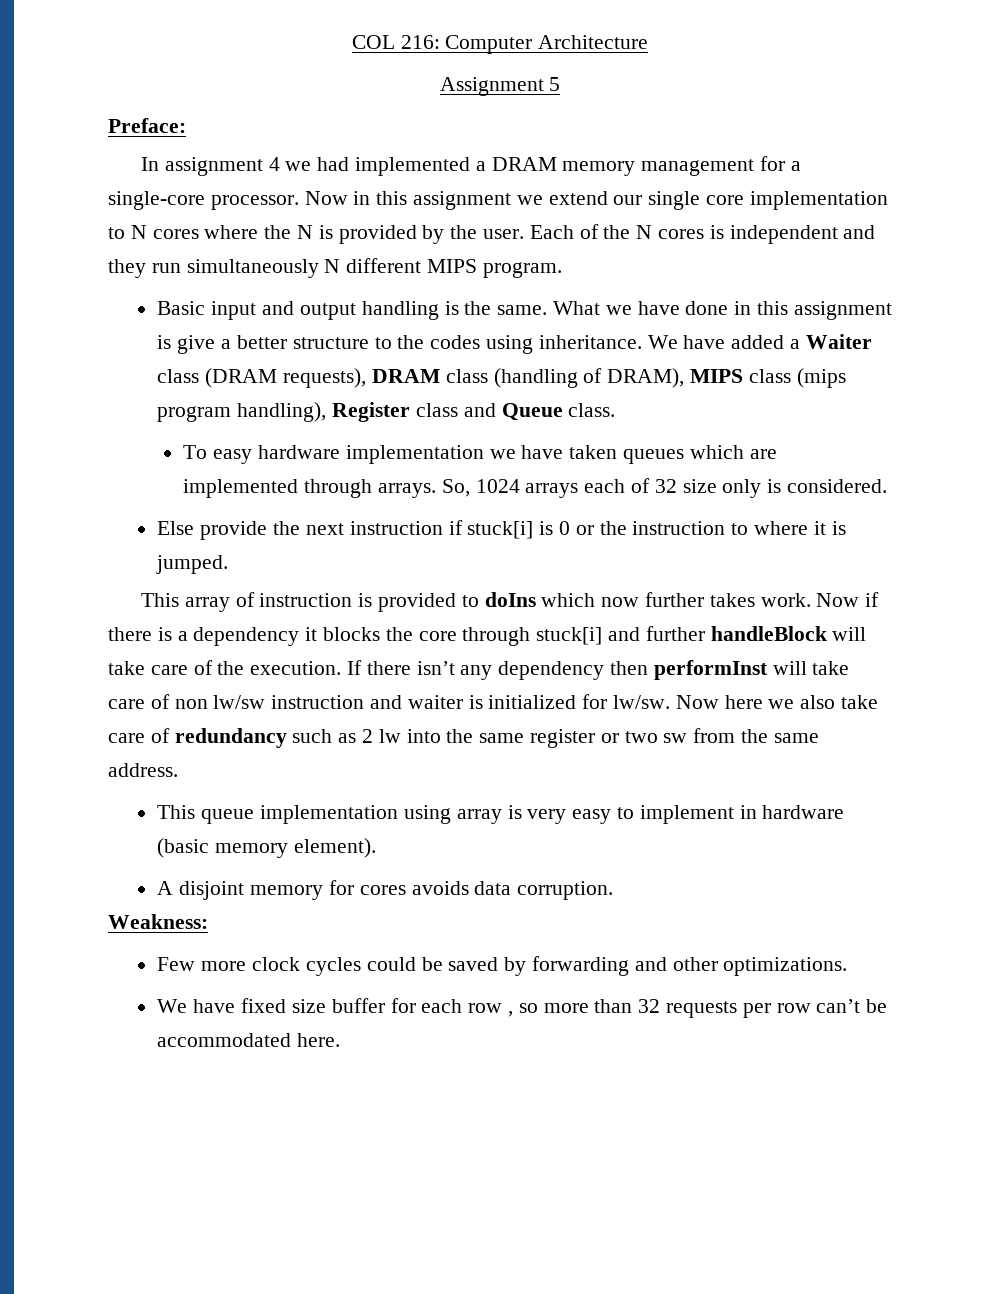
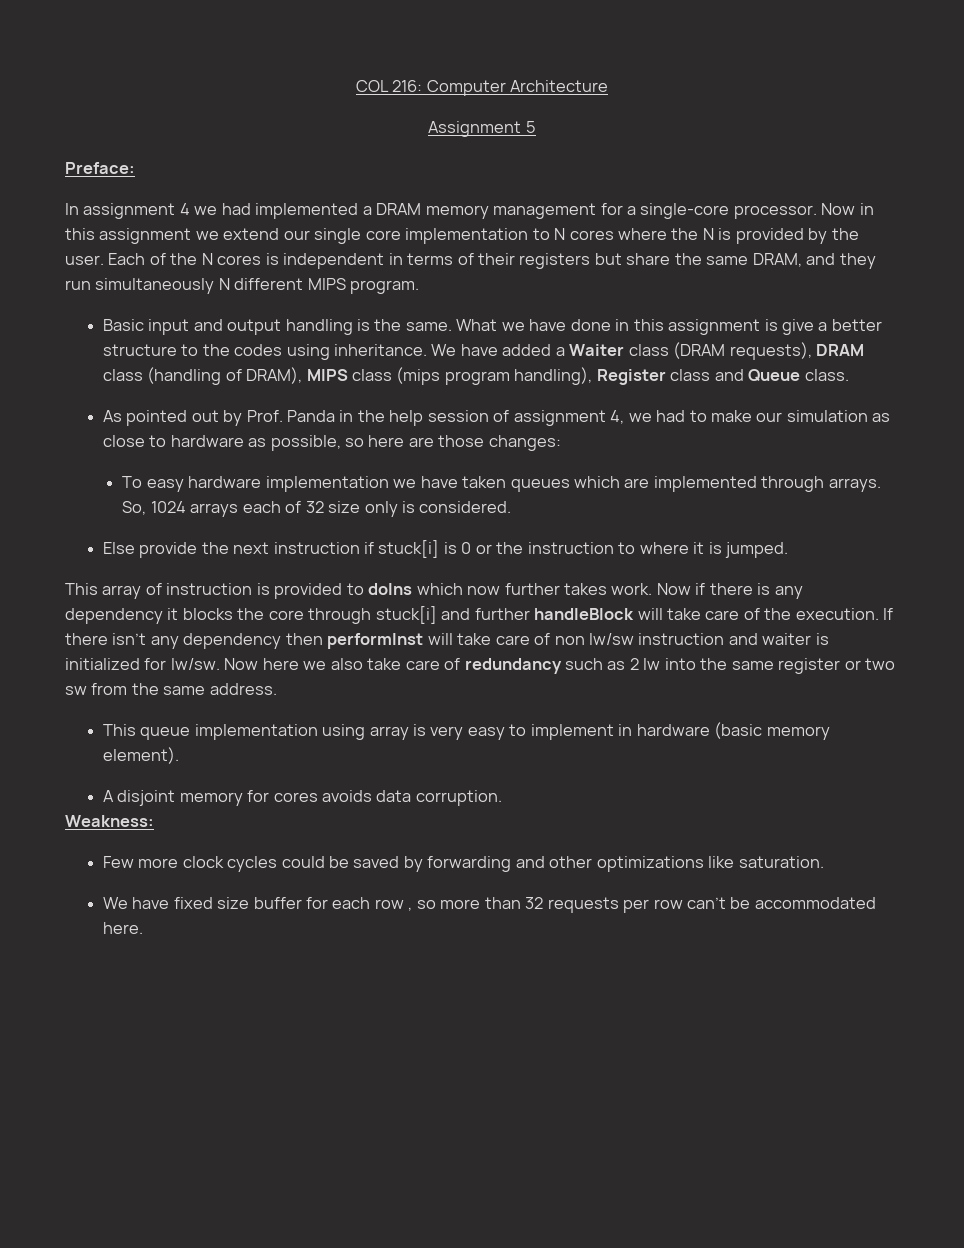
- Each of the N cores is independent and they run simultaneously N different MIPS program.
+ Each of the N cores is independent in terms of their registers but share the same DRAM, and they run simultaneously N different MIPS program.
+ As pointed out by Prof. Panda in the help session of assignment 4, we had to make our simulation as close to hardware as possible, so here are those changes:
- Now if there is a dependency it blocks the core through stuck[i] and further handleBlock will take care of the execution.
+ Now if there is any dependency it blocks the core through stuck[i] and further handleBlock will take care of the execution.
- Few more clock cycles could be saved by forwarding and other optimizations.
+ Few more clock cycles could be saved by forwarding and other optimizations like saturation.

